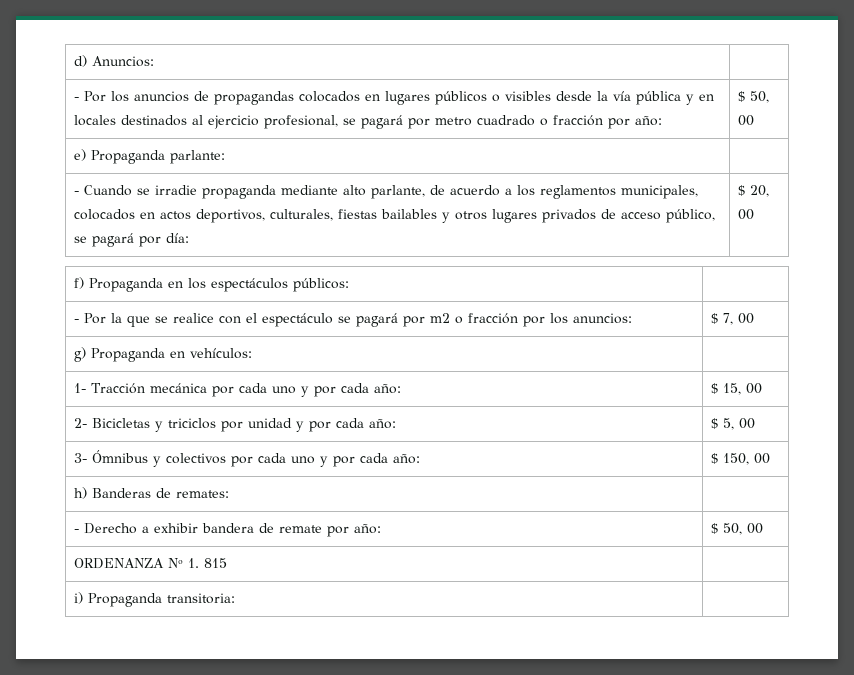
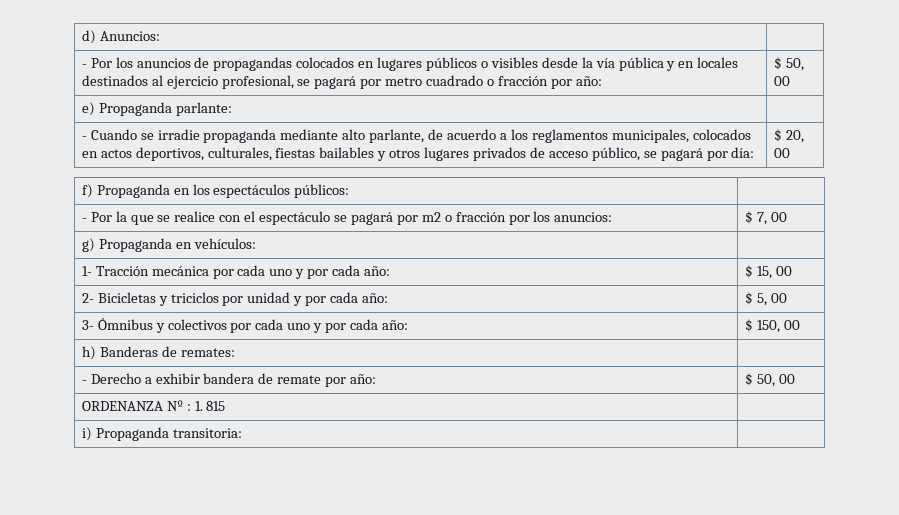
- ORDENANZA Nº 1. 815 |
+ ORDENANZA Nº : 1. 815 |

